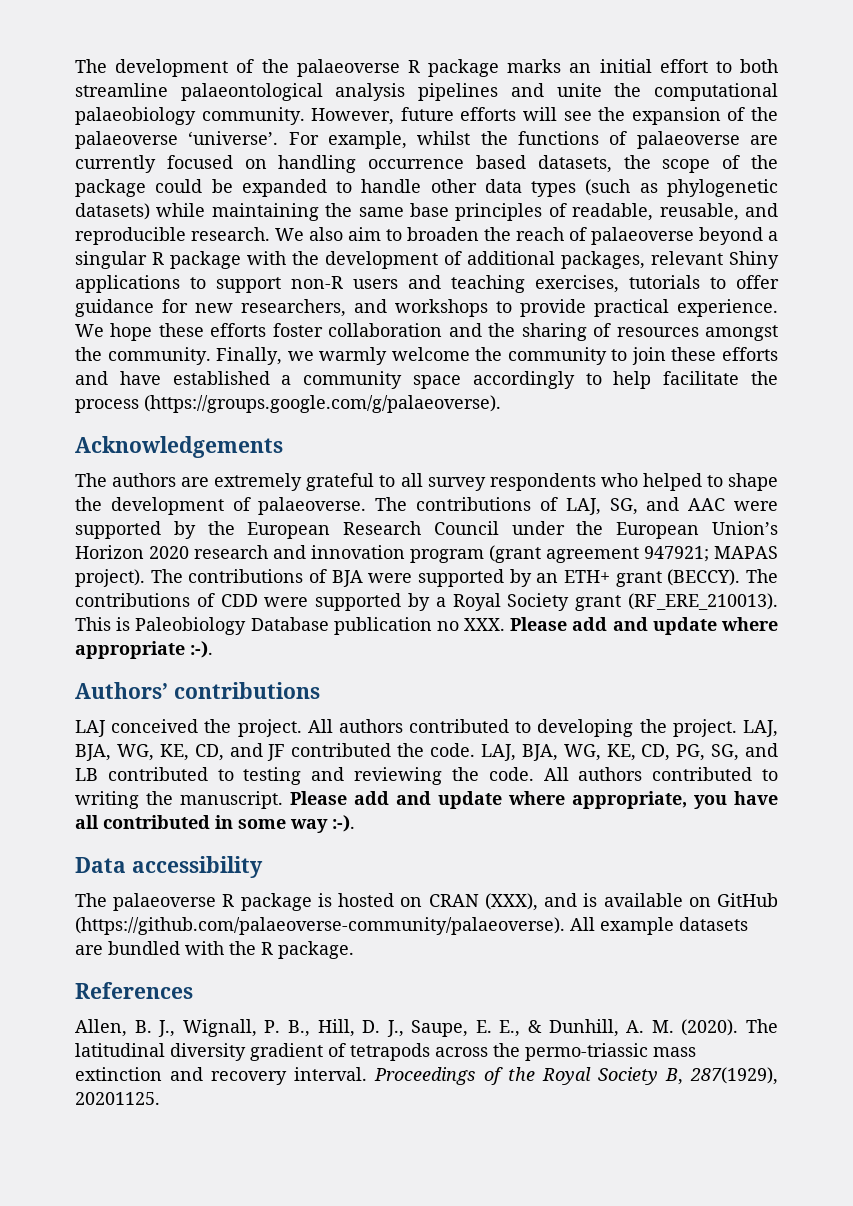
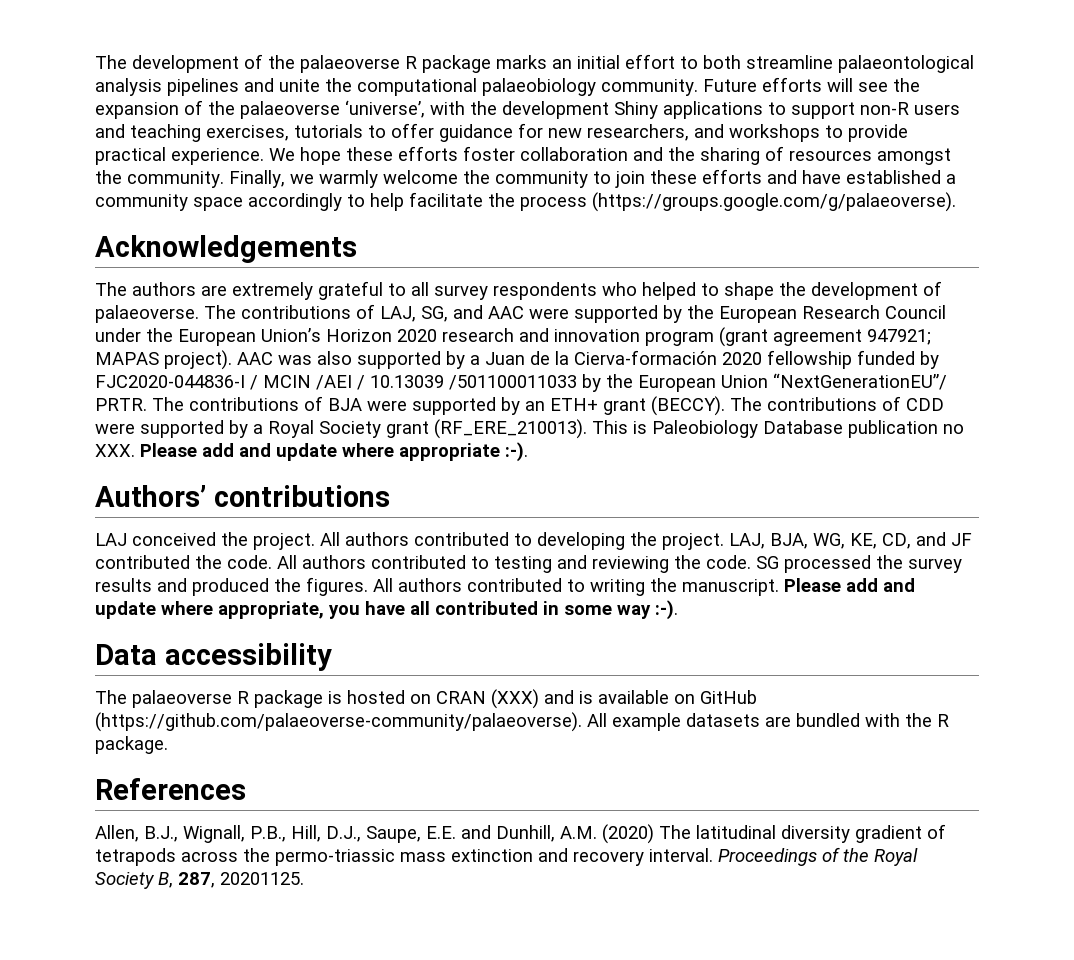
- However, future efforts will see the expansion of the palaeoverse ‘universe’. For example, whilst the functions of palaeoverse are currently focused on handling occurrence based datasets, the scope of the package could be expanded to handle other data types (such as phylogenetic datasets) while maintaining the same base principles of readable, reusable, and reproducible research. We also aim to broaden the reach of palaeoverse beyond a singular R package with the development of additional packages, relevant Shiny applications to support non-R users and teaching exercises, tutorials to offer guidance for new researchers, and workshops to provide practical experience.
+ Future efforts will see the expansion of the palaeoverse ‘universe’, with the development Shiny applications to support non-R users and teaching exercises, tutorials to offer guidance for new researchers, and workshops to provide practical experience.
+ AAC was also supported by a Juan de la Cierva-formación 2020 fellowship funded by FJC2020-044836-I / MCIN /AEI / 10.13039 /501100011033 by the European Union “NextGenerationEU”/ PRTR.
- LAJ, BJA, WG, KE, CD, PG, SG, and LB contributed to testing and reviewing the code.
+ All authors contributed to testing and reviewing the code.
+ SG processed the survey results and produced the figures.
- The palaeoverse R package is hosted on CRAN (XXX), and is available on GitHub (https://github.com/palaeoverse-community/palaeoverse). All example datasets are bundled with the R package.
+ The palaeoverse R package is hosted on CRAN (XXX) and is available on GitHub (https://github.com/palaeoverse-community/palaeoverse). All example datasets are bundled with the R package.
- Allen, B. J., Wignall, P. B., Hill, D. J., Saupe, E. E., & Dunhill, A. M. (2020). The latitudinal diversity gradient of tetrapods across the permo-triassic mass extinction and recovery interval.
+ Allen, B.J., Wignall, P.B., Hill, D.J., Saupe, E.E. and Dunhill, A.M. (2020) The latitudinal diversity gradient of tetrapods across the permo-triassic mass extinction and recovery interval.
- Proceedings of the Royal Society B, 287(1929), 20201125.
+ Proceedings of the Royal Society B, 287, 20201125.

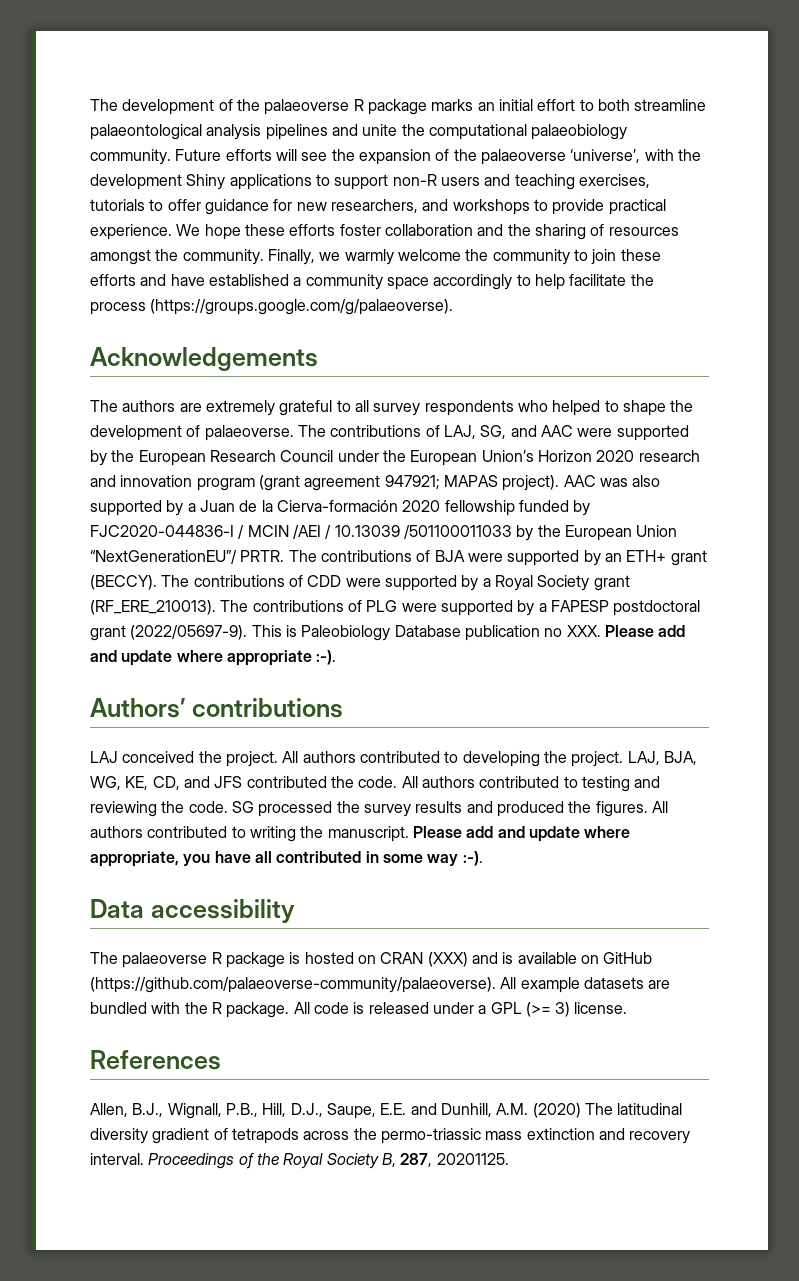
+ The contributions of PLG were supported by a FAPESP postdoctoral grant (2022/05697-9).
- LAJ, BJA, WG, KE, CD, and JF contributed the code.
+ LAJ, BJA, WG, KE, CD, and JFS contributed the code.
+ All code is released under a GPL (>= 3) license.

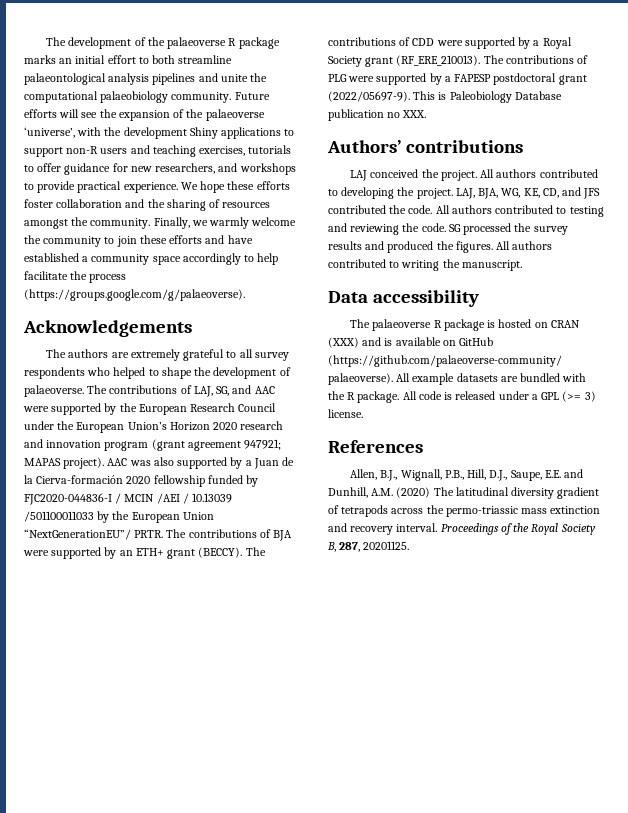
- This is Paleobiology Database publication no XXX. Please add and update where appropriate :-).
+ This is Paleobiology Database publication no XXX.
- Please add and update where appropriate, you have all contributed in some way :-).

